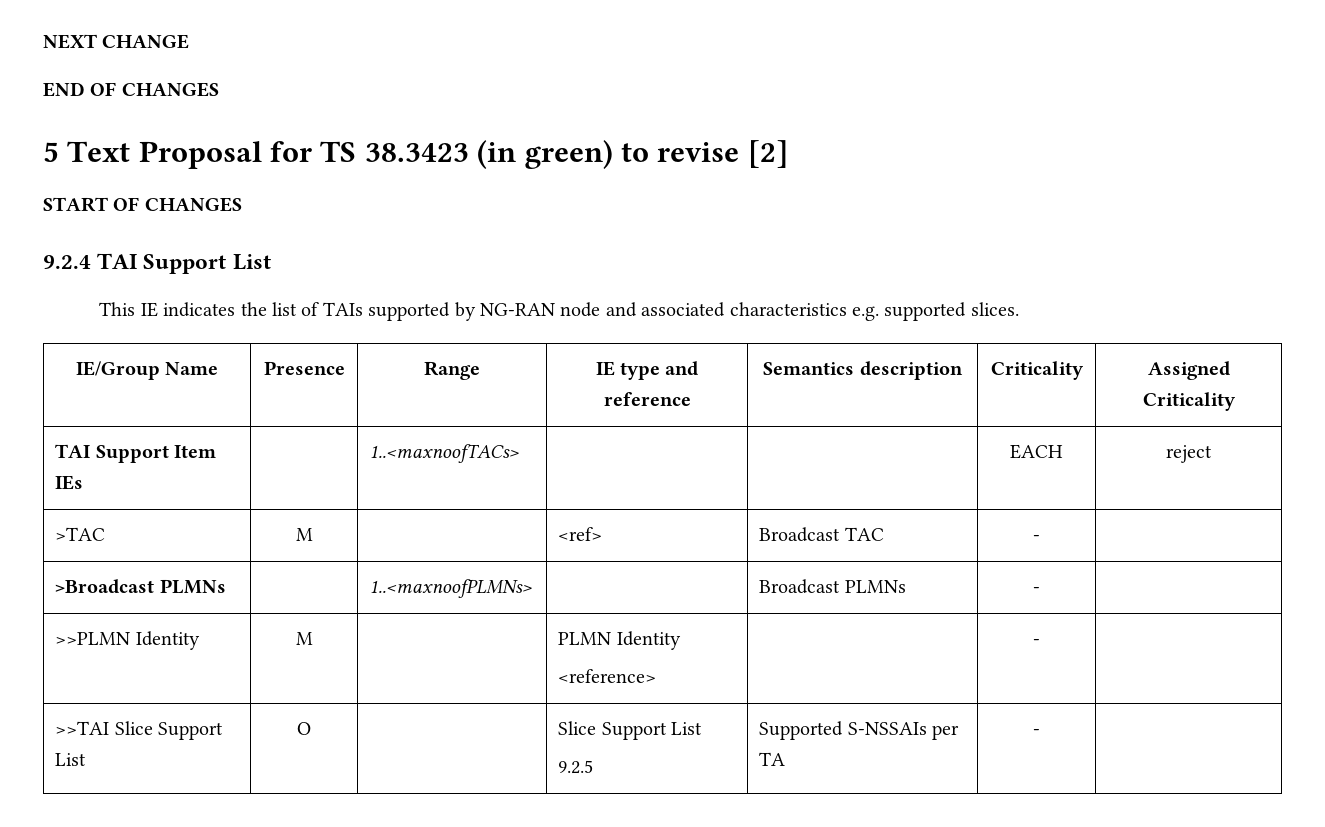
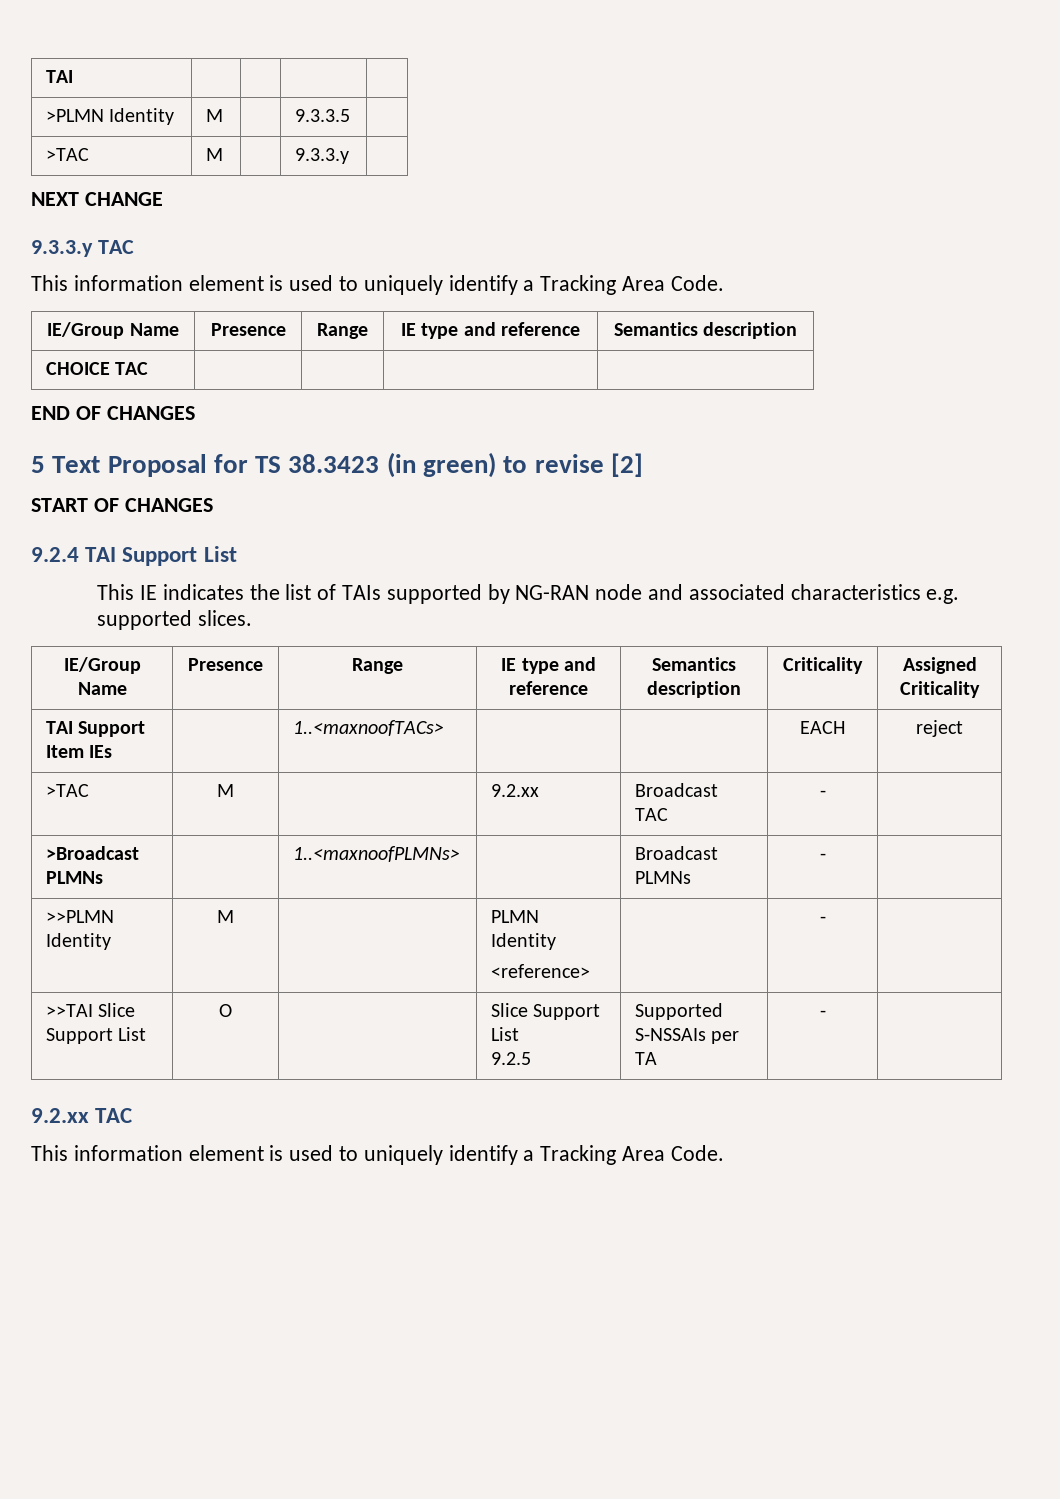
+ TAI | | | |
+ >PLMN Identity | M | | 9.3.3.5 |
+ >TAC | M | | 9.3.3.y |
  NEXT CHANGE
+ 9.3.3.y TAC
+ This information element is used to uniquely identify a Tracking Area Code.
+ IE/Group Name | Presence | Range | IE type and reference | Semantics description
+ CHOICE TAC | | | |
- >TAC | M | | <ref> | Broadcast TAC | - |
+ >TAC | M | | 9.2.xx | Broadcast TAC | - |
+ 9.2.xx TAC
+ This information element is used to uniquely identify a Tracking Area Code.

